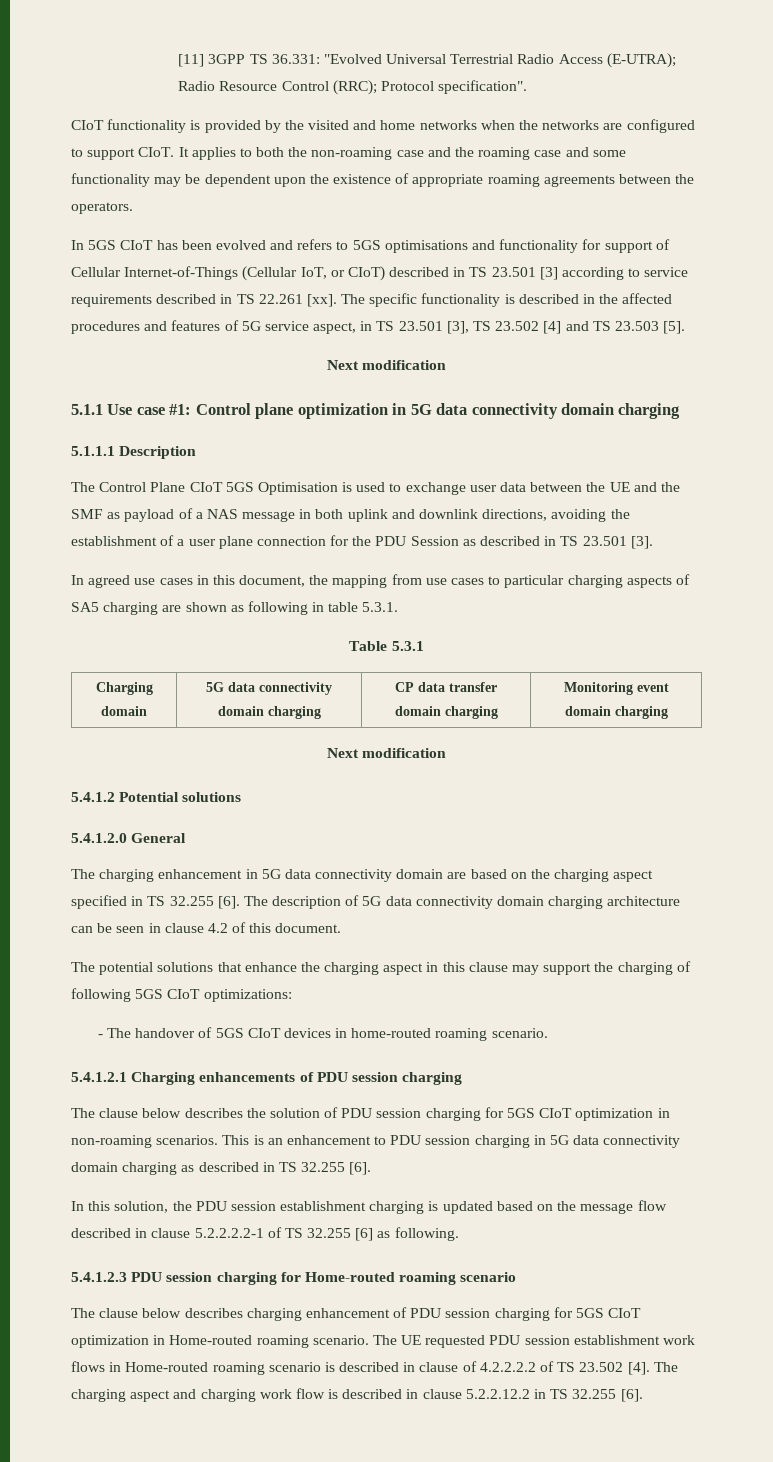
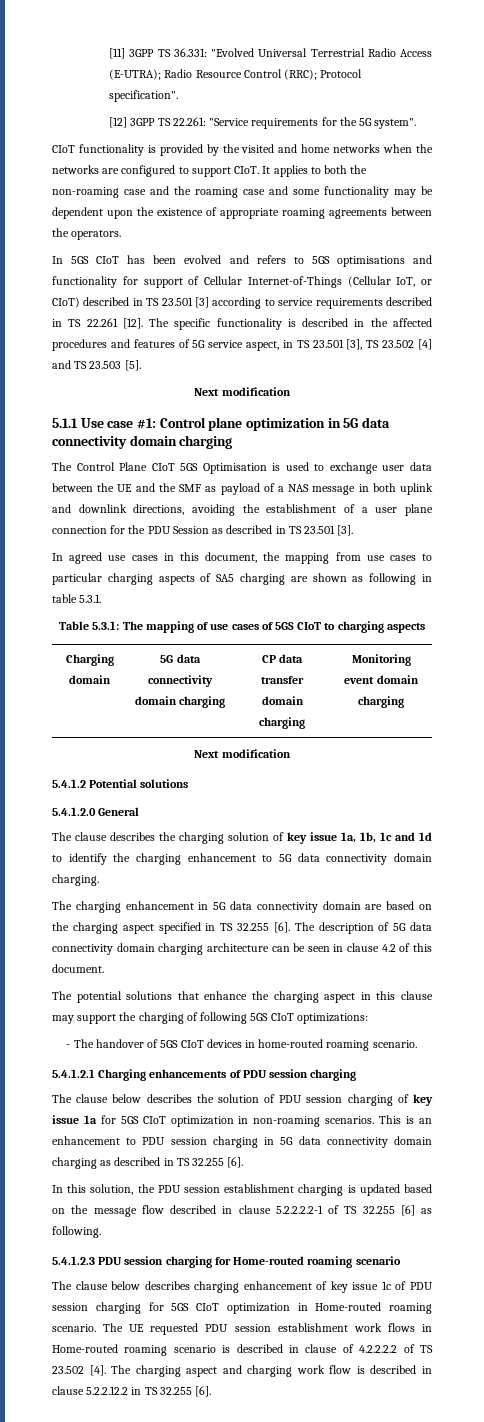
+ [12] 3GPP TS 22.261: "Service requirements for the 5G system".
- In 5GS CIoT has been evolved and refers to 5GS optimisations and functionality for support of Cellular Internet-of-Things (Cellular IoT, or CIoT) described in TS 23.501 [3] according to service requirements described in TS 22.261 [xx].
+ In 5GS CIoT has been evolved and refers to 5GS optimisations and functionality for support of Cellular Internet-of-Things (Cellular IoT, or CIoT) described in TS 23.501 [3] according to service requirements described in TS 22.261 [12].
- 5.1.1.1 Description
- Table 5.3.1
+ Table 5.3.1: The mapping of use cases of 5GS CIoT to charging aspects
+ The clause describes the charging solution of key issue 1a, 1b, 1c and 1d to identify the charging enhancement to 5G data connectivity domain charging.
- The clause below describes the solution of PDU session charging for 5GS CIoT optimization in non-roaming scenarios.
+ The clause below describes the solution of PDU session charging of key issue 1a for 5GS CIoT optimization in non-roaming scenarios.
- The clause below describes charging enhancement of PDU session charging for 5GS CIoT optimization in Home-routed roaming scenario.
+ The clause below describes charging enhancement of key issue 1c of PDU session charging for 5GS CIoT optimization in Home-routed roaming scenario.

